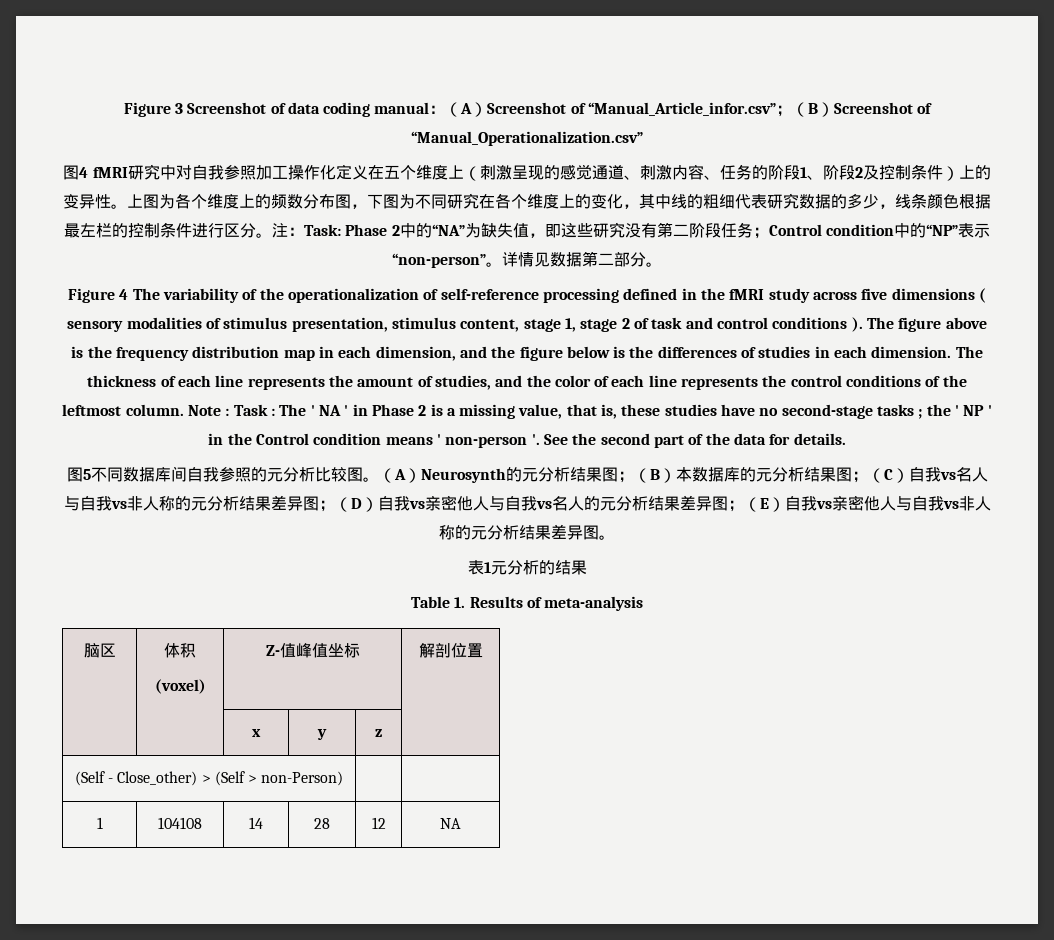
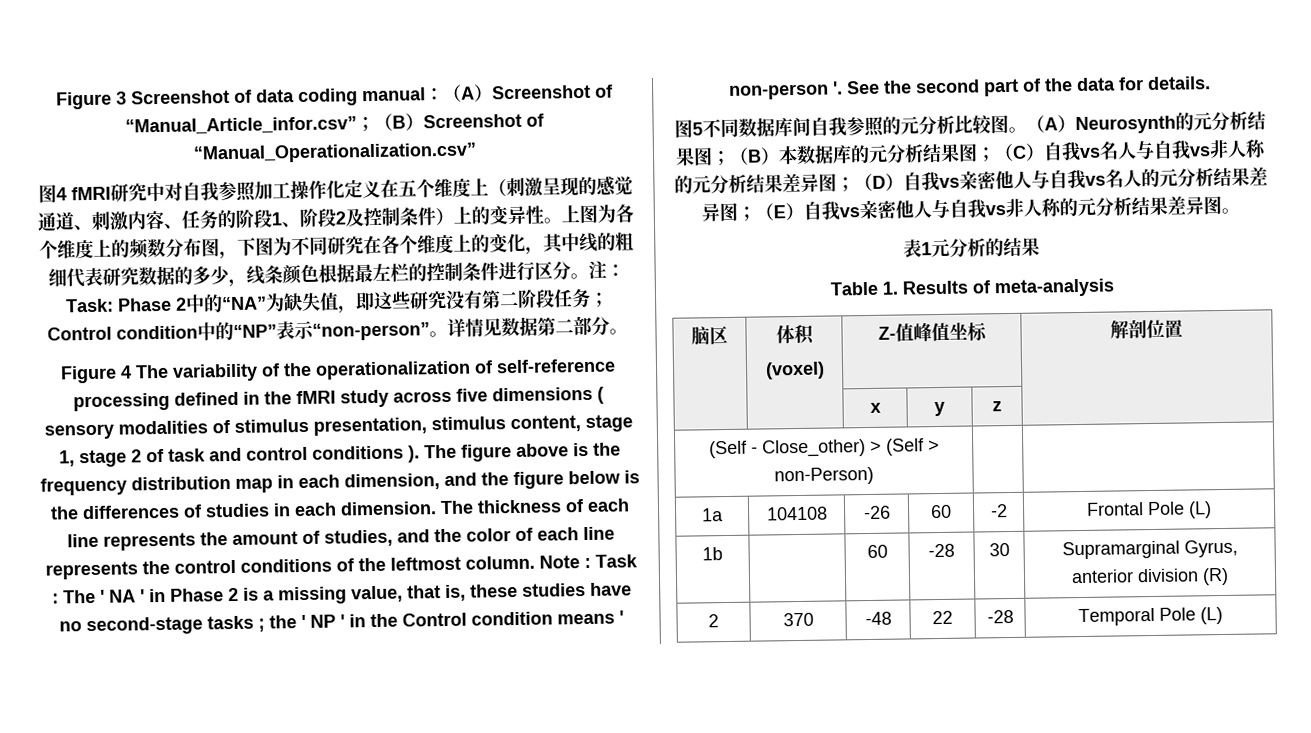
- 1 | 104108 | 14 | 28 | 12 | NA
+ 1a | 104108 | -26 | 60 | -2 | Frontal Pole (L)
+ 1b | | 60 | -28 | 30 | Supramarginal Gyrus, anterior division (R)
+ 2 | 370 | -48 | 22 | -28 | Temporal Pole (L)

